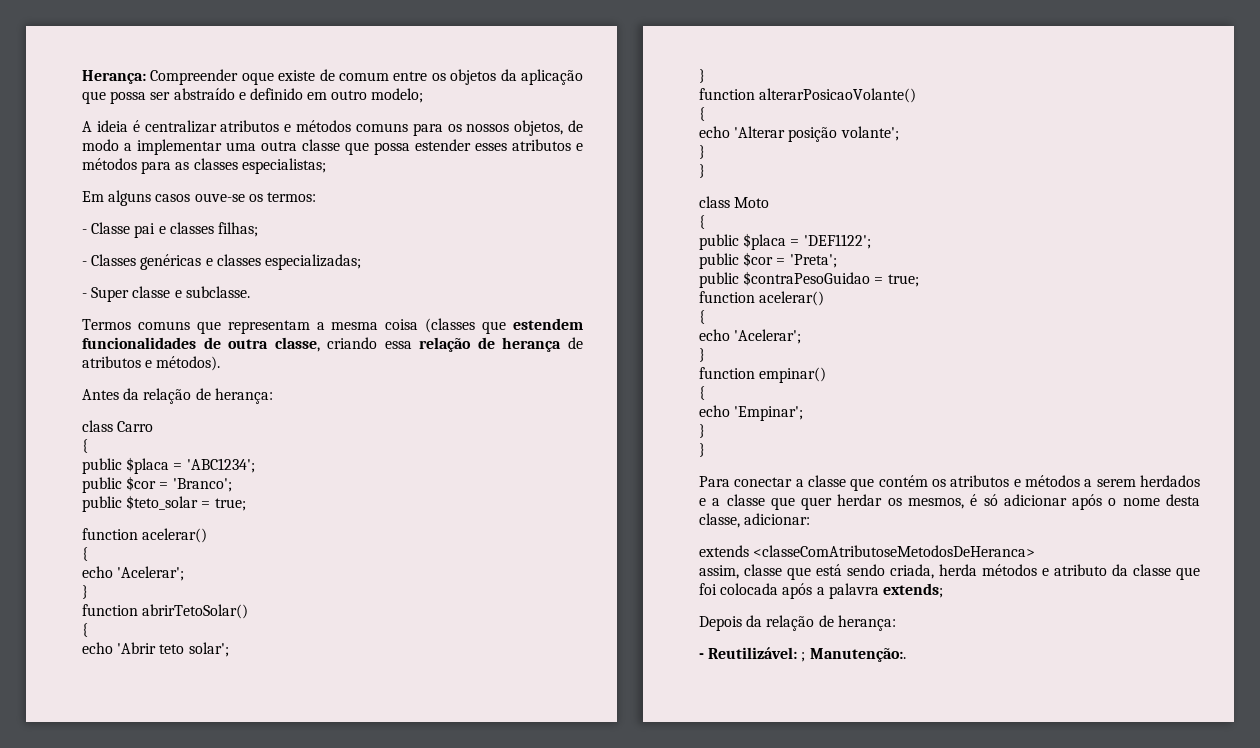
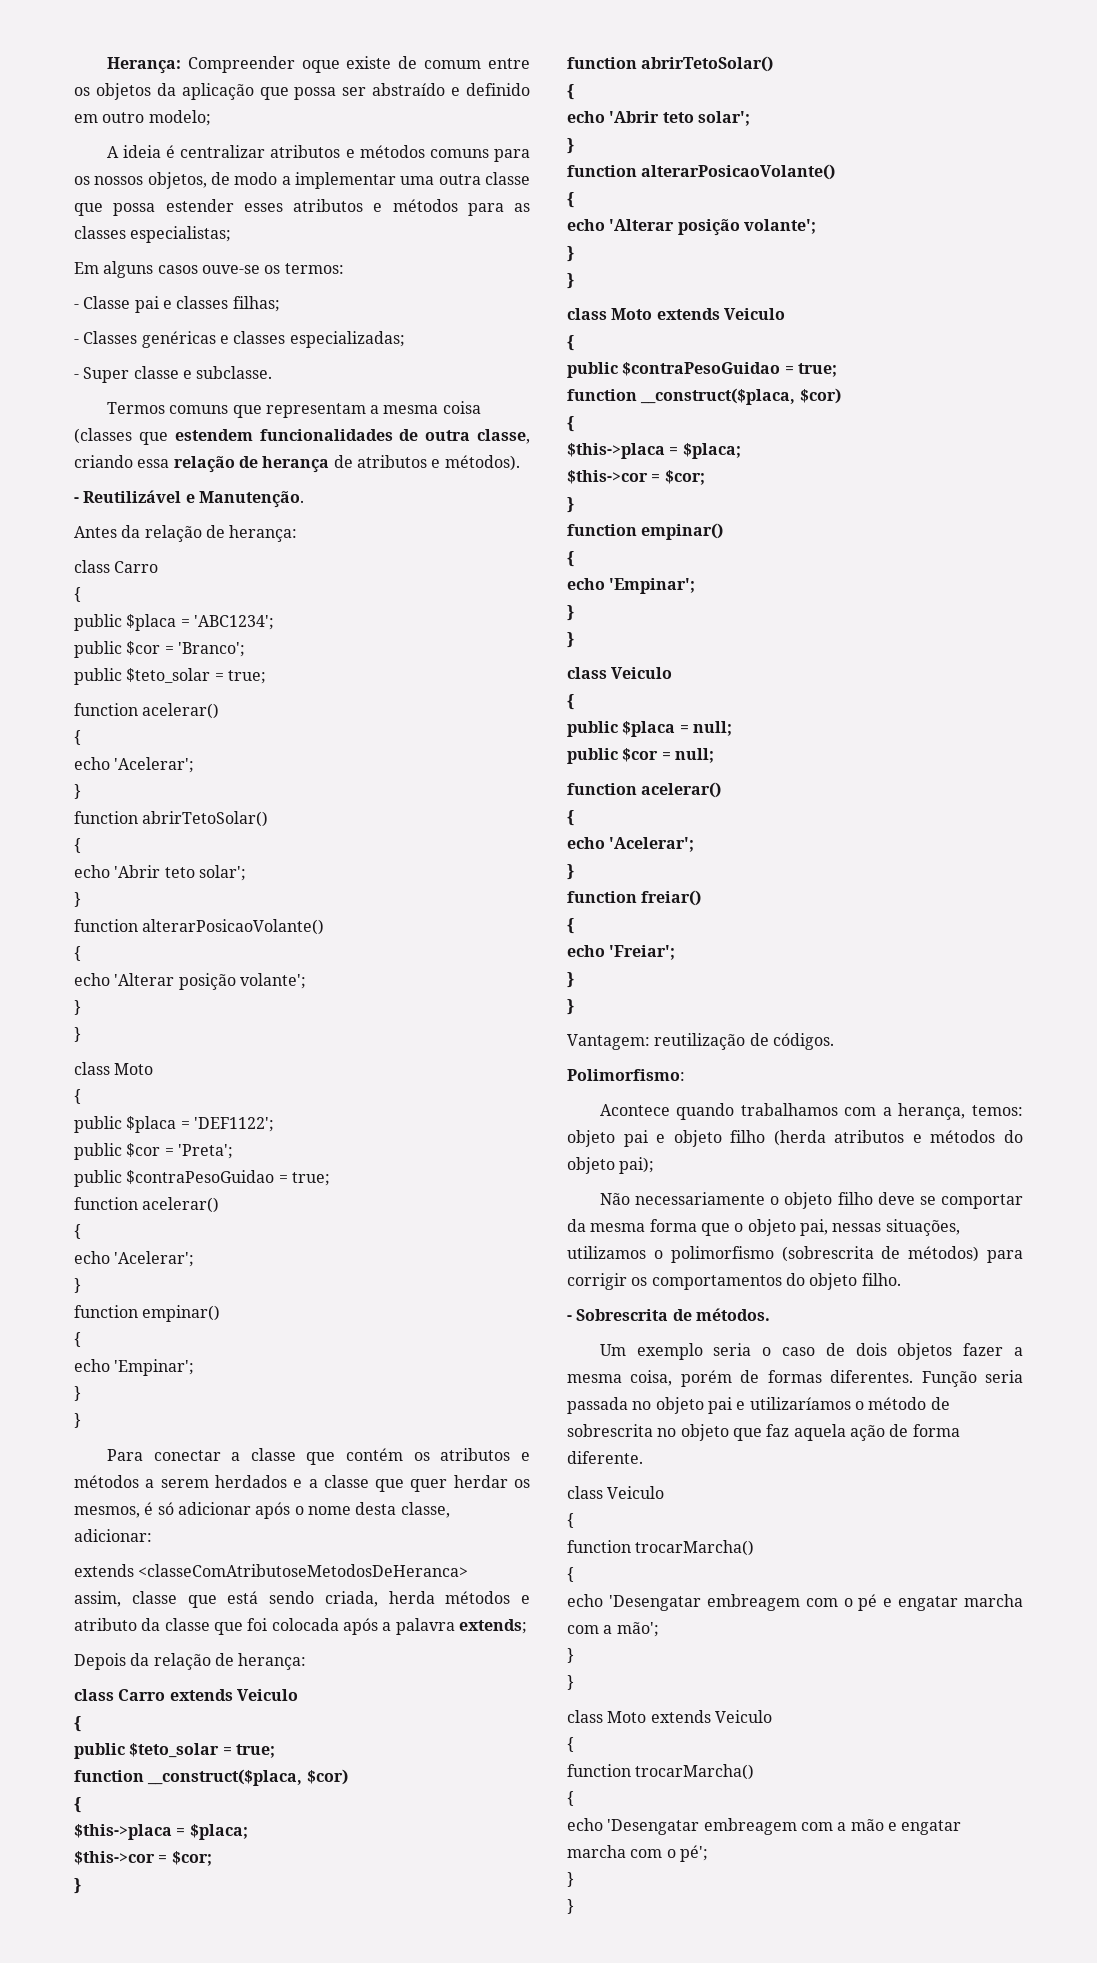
+ - Reutilizável e Manutenção.
- - Reutilizável: ; Manutenção:.
+ class Carro extends Veiculo
+ {
+ public $teto_solar = true;
+ function __construct($placa, $cor)
+ {
+ $this->placa = $placa;
+ $this->cor = $cor;
+ }
+ function abrirTetoSolar()
+ {
+ echo 'Abrir teto solar';
+ }
+ function alterarPosicaoVolante()
+ {
+ echo 'Alterar posição volante';
+ }
+ }
+ class Moto extends Veiculo
+ {
+ public $contraPesoGuidao = true;
+ function __construct($placa, $cor)
+ {
+ $this->placa = $placa;
+ $this->cor = $cor;
+ }
+ function empinar()
+ {
+ echo 'Empinar';
+ }
+ }
+ class Veiculo
+ {
+ public $placa = null;
+ public $cor = null;
+ function acelerar()
+ {
+ echo 'Acelerar';
+ }
+ function freiar()
+ {
+ echo 'Freiar';
+ }
+ }
+ Vantagem: reutilização de códigos.
+ Polimorfismo:
+ Acontece quando trabalhamos com a herança, temos: objeto pai e objeto filho (herda atributos e métodos do objeto pai);
+ Não necessariamente o objeto filho deve se comportar da mesma forma que o objeto pai, nessas situações, utilizamos o polimorfismo (sobrescrita de métodos) para corrigir os comportamentos do objeto filho.
+ - Sobrescrita de métodos.
+ Um exemplo seria o caso de dois objetos fazer a mesma coisa, porém de formas diferentes. Função seria passada no objeto pai e utilizaríamos o método de sobrescrita no objeto que faz aquela ação de forma diferente.
+ class Veiculo
+ {
+ function trocarMarcha()
+ {
+ echo 'Desengatar embreagem com o pé e engatar marcha com a mão';
+ }
+ }
+ class Moto extends Veiculo
+ {
+ function trocarMarcha()
+ {
+ echo 'Desengatar embreagem com a mão e engatar marcha com o pé';
+ }
+ }

